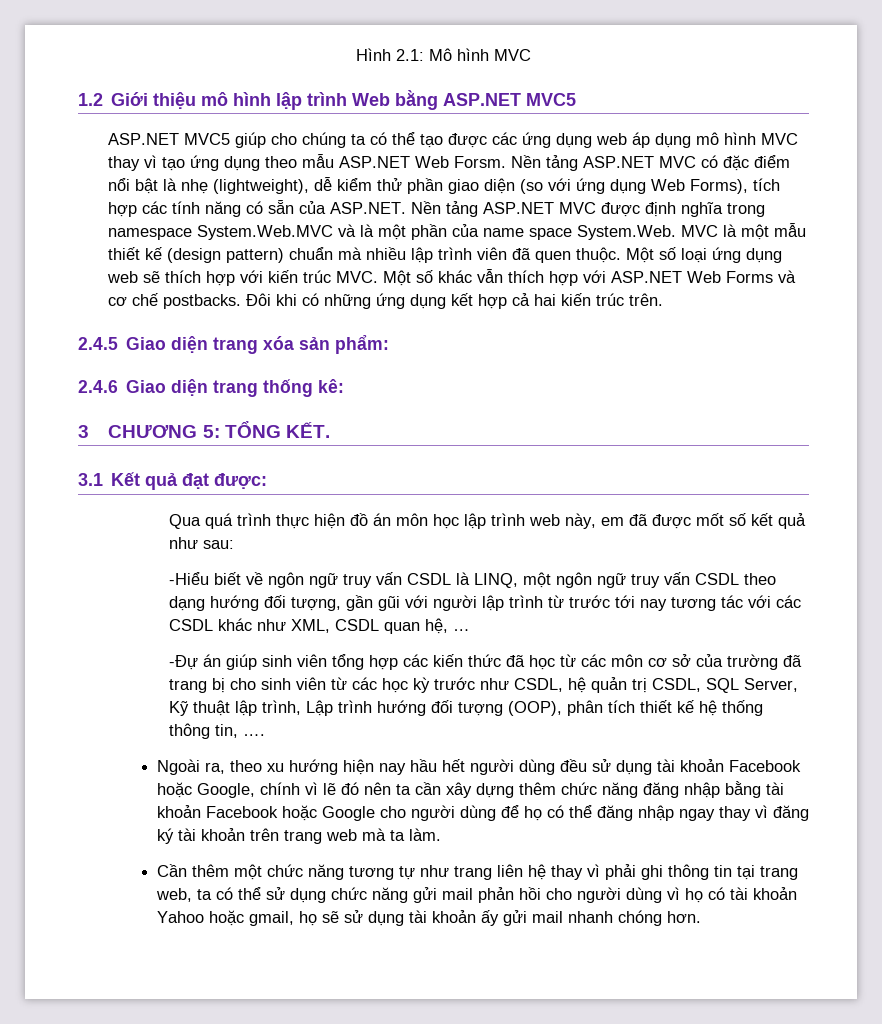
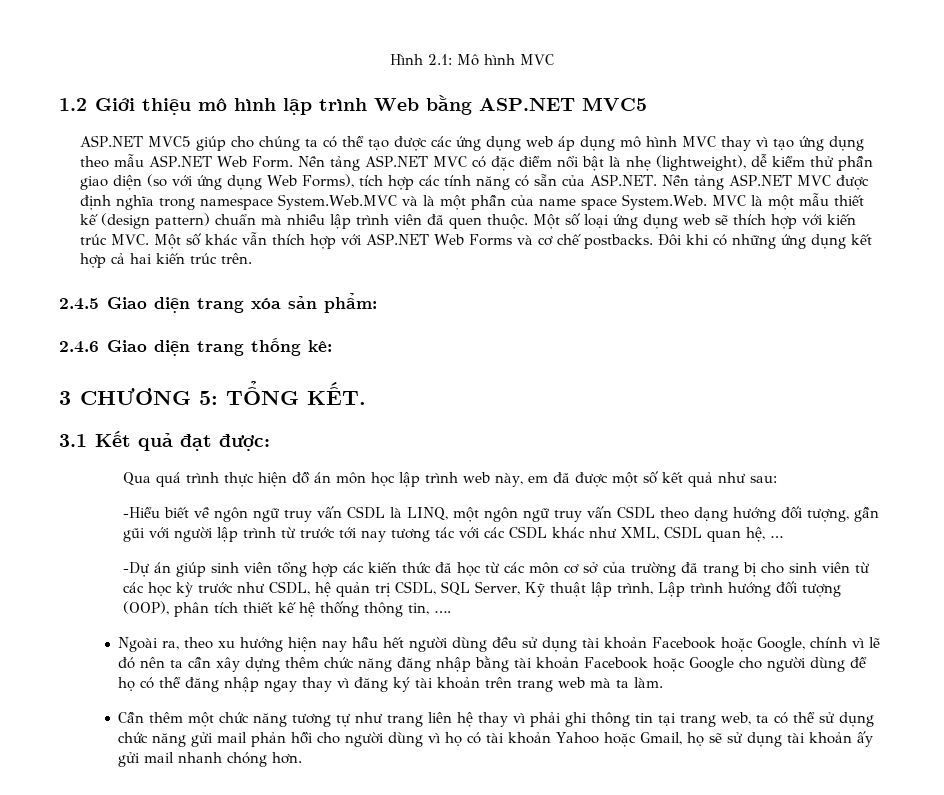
- ASP.NET MVC5 giúp cho chúng ta có thể tạo được các ứng dụng web áp dụng mô hình MVC thay vì tạo ứng dụng theo mẫu ASP.NET Web Forsm.
+ ASP.NET MVC5 giúp cho chúng ta có thể tạo được các ứng dụng web áp dụng mô hình MVC thay vì tạo ứng dụng theo mẫu ASP.NET Web Form.
- Qua quá trình thực hiện đồ án môn học lập trình web này, em đã được mốt số kết quả như sau:
+ Qua quá trình thực hiện đồ án môn học lập trình web này, em đã được một số kết quả như sau:
- -Đự án giúp sinh viên tổng hợp các kiến thức đã học từ các môn cơ sở của trường đã trang bị cho sinh viên từ các học kỳ trước như CSDL, hệ quản trị CSDL, SQL Server, Kỹ thuật lập trình, Lập trình hướng đối tượng (OOP), phân tích thiết kế hệ thống thông tin, ….
+ -Dự án giúp sinh viên tổng hợp các kiến thức đã học từ các môn cơ sở của trường đã trang bị cho sinh viên từ các học kỳ trước như CSDL, hệ quản trị CSDL, SQL Server, Kỹ thuật lập trình, Lập trình hướng đối tượng (OOP), phân tích thiết kế hệ thống thông tin, ….
- Cần thêm một chức năng tương tự như trang liên hệ thay vì phải ghi thông tin tại trang web, ta có thể sử dụng chức năng gửi mail phản hồi cho người dùng vì họ có tài khoản Yahoo hoặc gmail, họ sẽ sử dụng tài khoản ấy gửi mail nhanh chóng hơn.
+ Cần thêm một chức năng tương tự như trang liên hệ thay vì phải ghi thông tin tại trang web, ta có thể sử dụng chức năng gửi mail phản hồi cho người dùng vì họ có tài khoản Yahoo hoặc Gmail, họ sẽ sử dụng tài khoản ấy gửi mail nhanh chóng hơn.

